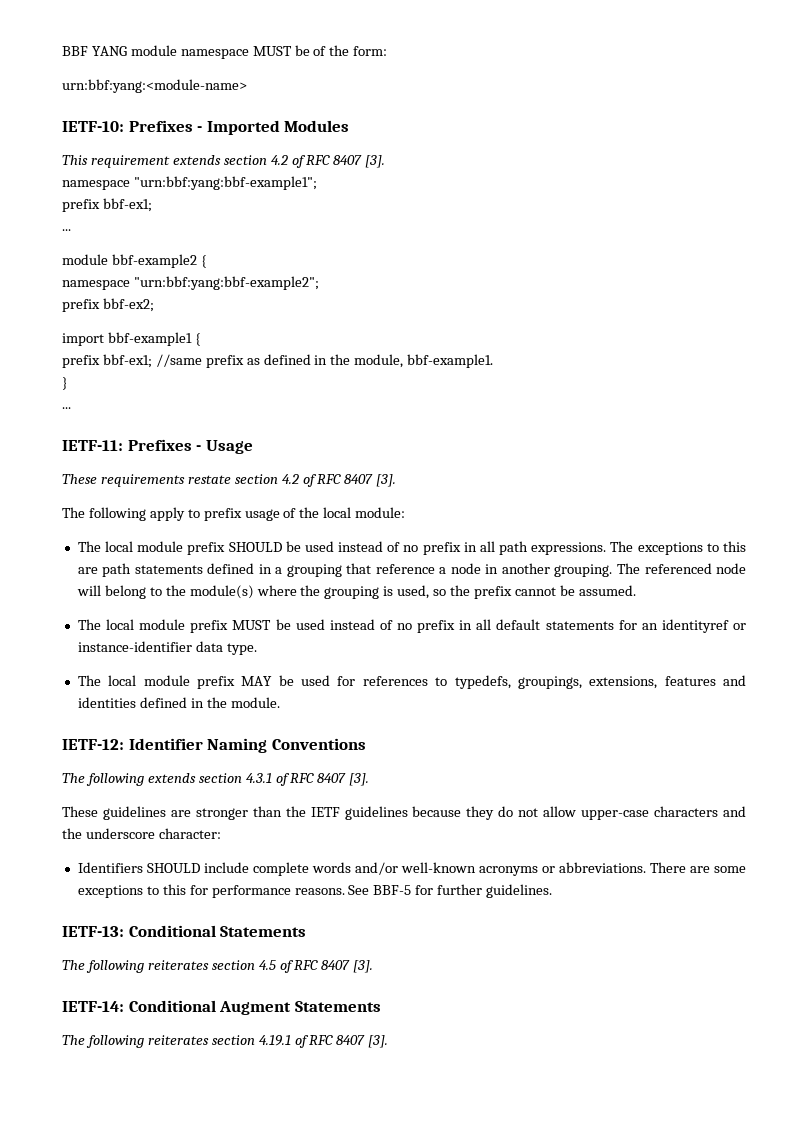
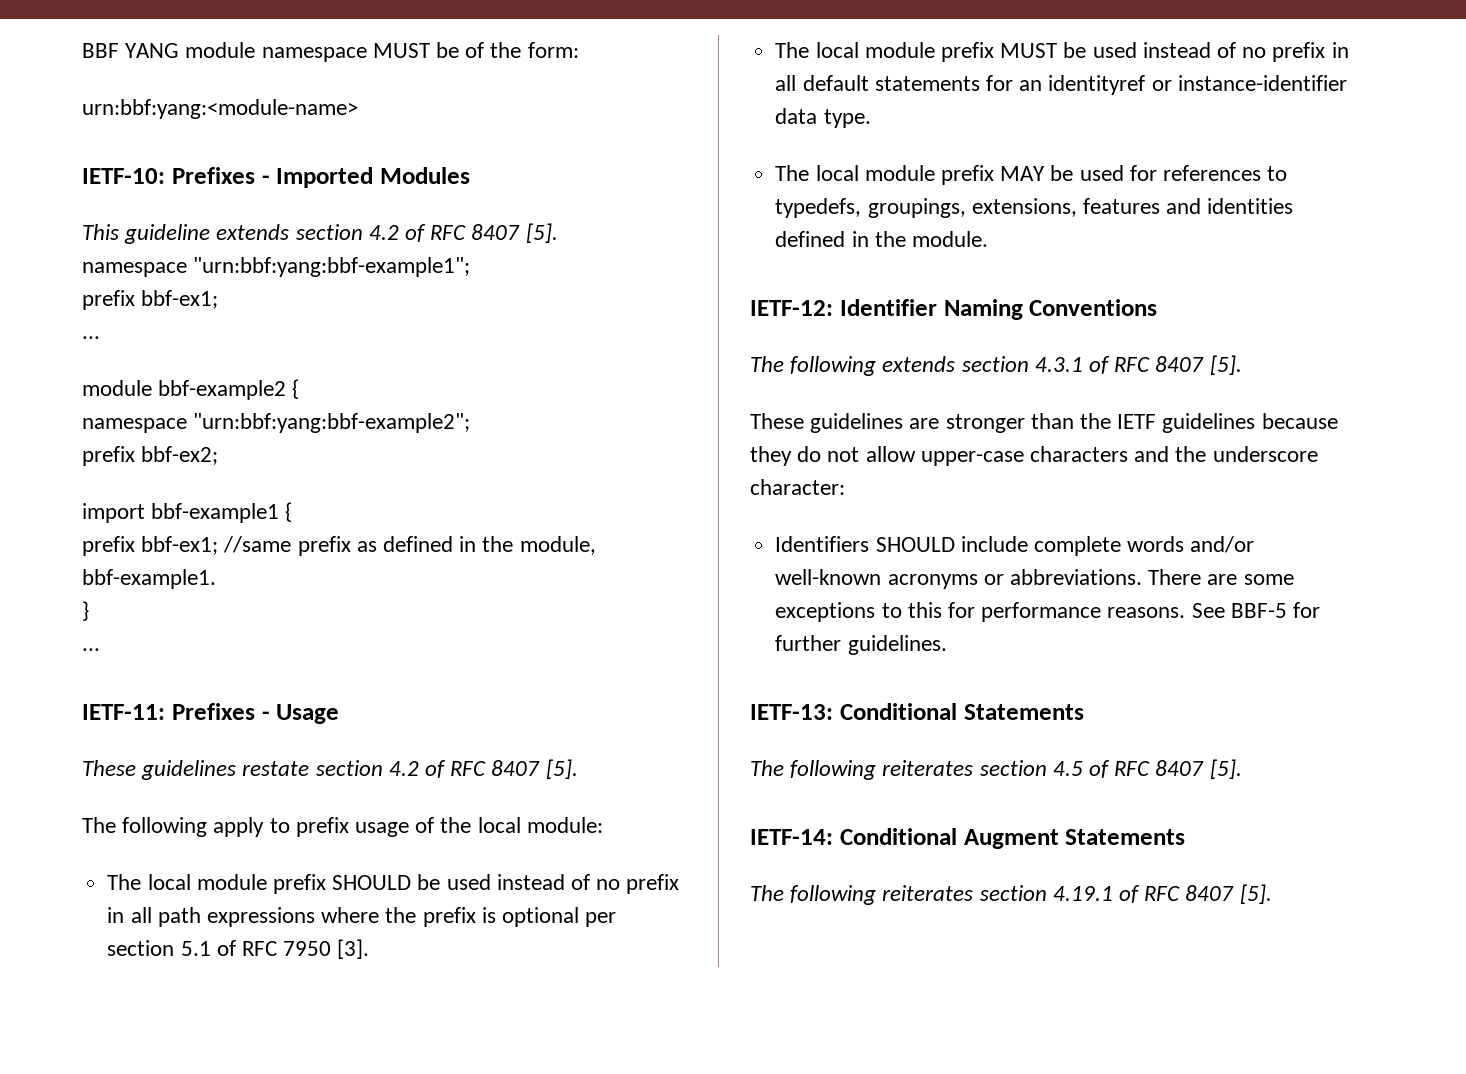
- This requirement extends section 4.2 of RFC 8407 [3].
+ This guideline extends section 4.2 of RFC 8407 [5].
- These requirements restate section 4.2 of RFC 8407 [3].
+ These guidelines restate section 4.2 of RFC 8407 [5].
- The local module prefix SHOULD be used instead of no prefix in all path expressions. The exceptions to this are path statements defined in a grouping that reference a node in another grouping. The referenced node will belong to the module(s) where the grouping is used, so the prefix cannot be assumed.
+ The local module prefix SHOULD be used instead of no prefix in all path expressions where the prefix is optional per section 5.1 of RFC 7950 [3].
- The following extends section 4.3.1 of RFC 8407 [3].
+ The following extends section 4.3.1 of RFC 8407 [5].
- The following reiterates section 4.5 of RFC 8407 [3].
+ The following reiterates section 4.5 of RFC 8407 [5].
- The following reiterates section 4.19.1 of RFC 8407 [3].
+ The following reiterates section 4.19.1 of RFC 8407 [5].

